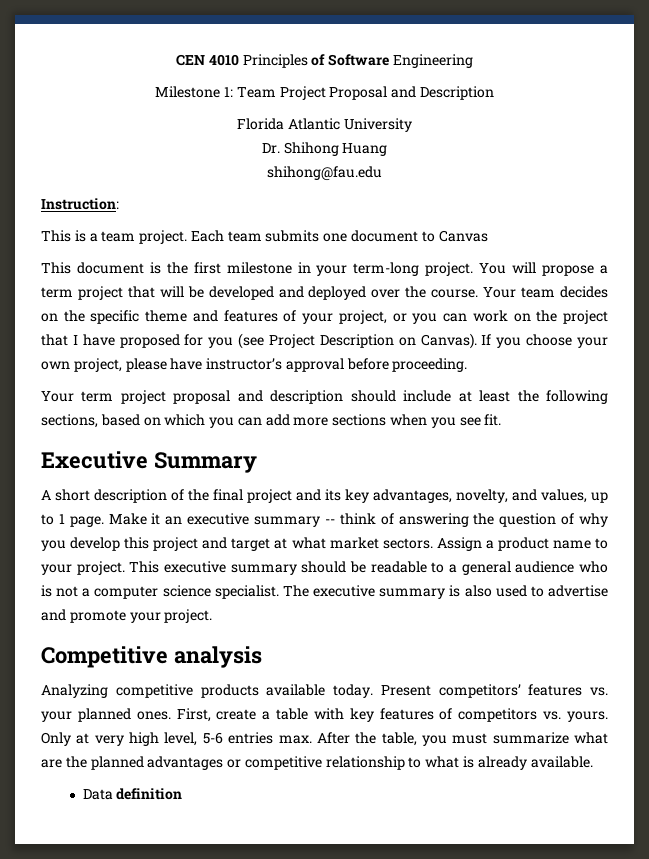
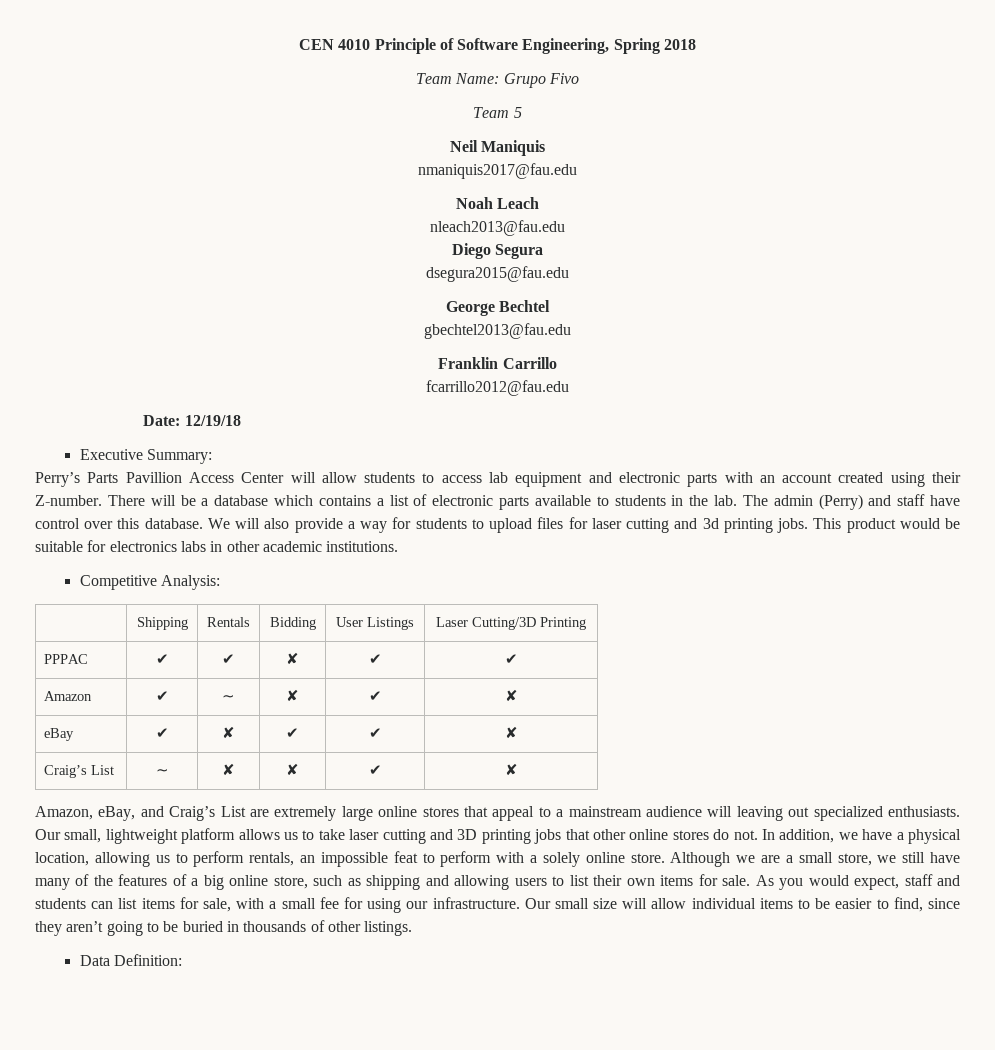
- CEN 4010 Principles of Software Engineering
- Milestone 1: Team Project Proposal and Description
- Florida Atlantic University
- Dr. Shihong Huang
- shihong@fau.edu
- Instruction:
- This is a team project. Each team submits one document to Canvas
- This document is the first milestone in your term-long project. You will propose a term project that will be developed and deployed over the course. Your team decides on the specific theme and features of your project, or you can work on the project that I have proposed for you (see Project Description on Canvas). If you choose your own project, please have instructor’s approval before proceeding.
- Your term project proposal and description should include at least the following sections, based on which you can add more sections when you see fit.
- Executive Summary
- A short description of the final project and its key advantages, novelty, and values, up to 1 page. Make it an executive summary -- think of answering the question of why you develop this project and target at what market sectors. Assign a product name to your project. This executive summary should be readable to a general audience who is not a computer science specialist. The executive summary is also used to advertise and promote your project.
- Competitive analysis
- Analyzing competitive products available today. Present competitors’ features vs. your planned ones. First, create a table with key features of competitors vs. yours. Only at very high level, 5-6 entries max. After the table, you must summarize what are the planned advantages or competitive relationship to what is already available.
+ CEN 4010 Principle of Software Engineering, Spring 2018
+ Team Name: Grupo Fivo
+ Team 5
+ Neil Maniquis
+ nmaniquis2017@fau.edu
+ Noah Leach
+ nleach2013@fau.edu
+ Diego Segura
+ dsegura2015@fau.edu
+ George Bechtel
+ gbechtel2013@fau.edu
+ Franklin Carrillo
+ fcarrillo2012@fau.edu
+ Date: 12/19/18
+ Executive Summary:
+ Perry’s Parts Pavillion Access Center will allow students to access lab equipment and electronic parts with an account created using their Z-number. There will be a database which contains a list of electronic parts available to students in the lab. The admin (Perry) and staff have control over this database. We will also provide a way for students to upload files for laser cutting and 3d printing jobs. This product would be suitable for electronics labs in other academic institutions.
+ Competitive Analysis:
+ | Shipping | Rentals | Bidding | User Listings | Laser Cutting/3D Printing
+ PPPAC | ✔ | ✔ | ✘ | ✔ | ✔
+ Amazon | ✔ | ∼ | ✘ | ✔ | ✘
+ eBay | ✔ | ✘ | ✔ | ✔ | ✘
+ Craig’s List | ∼ | ✘ | ✘ | ✔ | ✘
+ Amazon, eBay, and Craig’s List are extremely large online stores that appeal to a mainstream audience will leaving out specialized enthusiasts. Our small, lightweight platform allows us to take laser cutting and 3D printing jobs that other online stores do not. In addition, we have a physical location, allowing us to perform rentals, an impossible feat to perform with a solely online store. Although we are a small store, we still have many of the features of a big online store, such as shipping and allowing users to list their own items for sale. As you would expect, staff and students can list items for sale, with a small fee for using our infrastructure. Our small size will allow individual items to be easier to find, since they aren’t going to be buried in thousands of other listings.
- Data definition
+ Data Definition:

